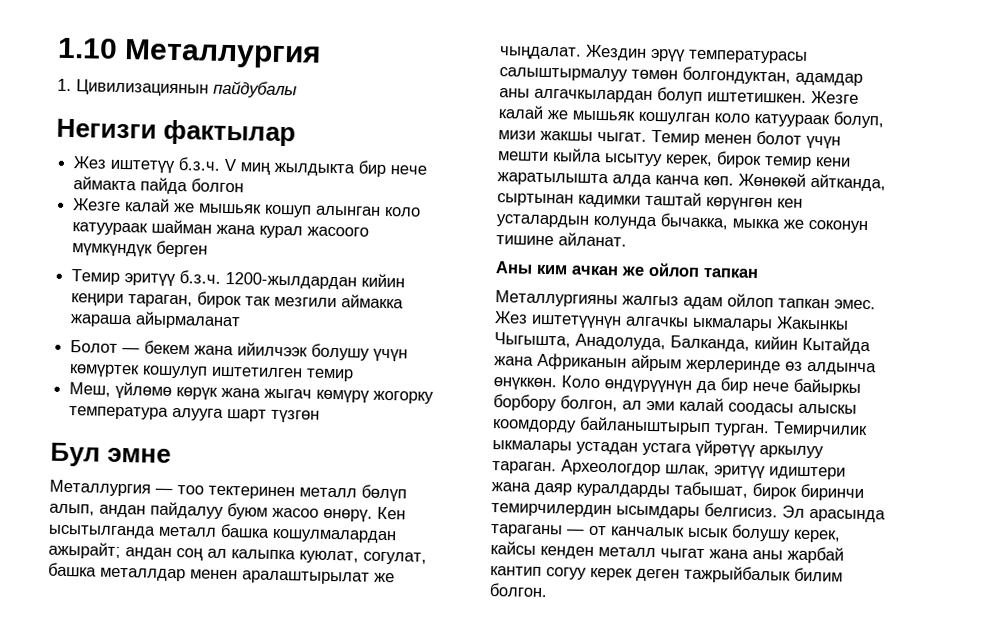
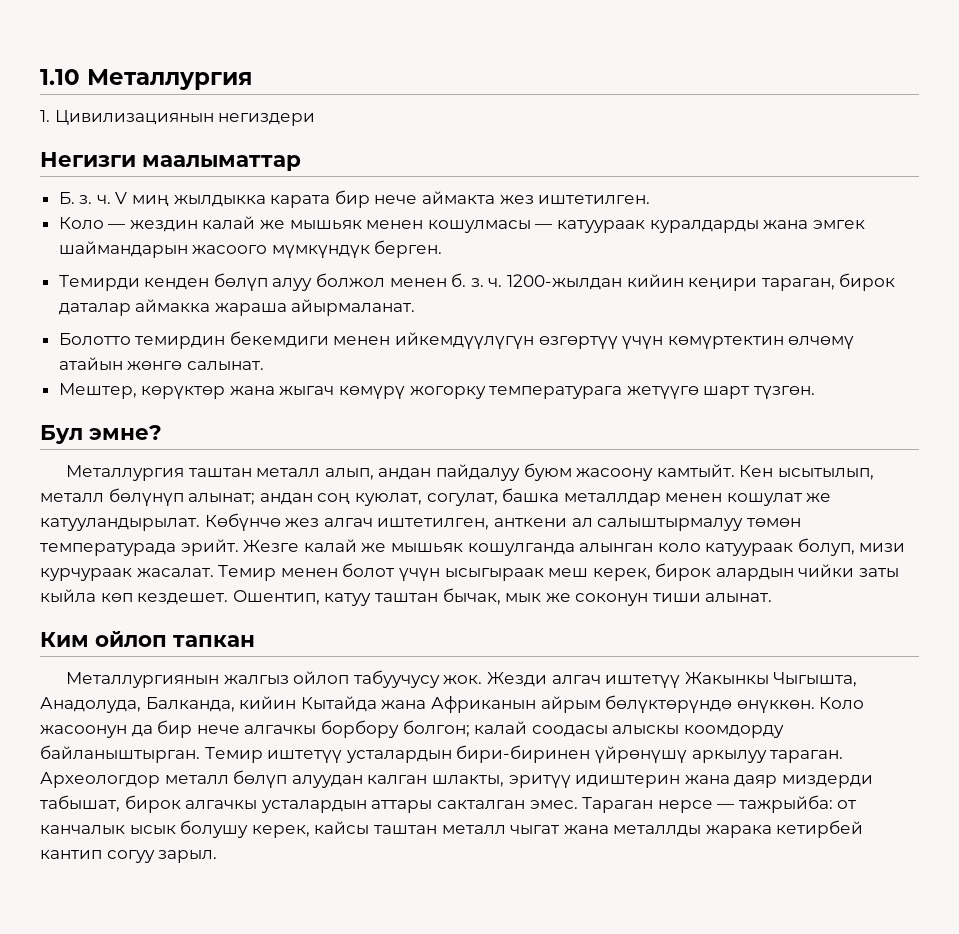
- 1. Цивилизациянын пайдубалы
+ 1. Цивилизациянын негиздери
- Негизги фактылар
- Жез иштетүү б.з.ч. V миң жылдыкта бир нече аймакта пайда болгон
- Жезге калай же мышьяк кошуп алынган коло катуураак шайман жана курал жасоого мүмкүндүк берген
- Темир эритүү б.з.ч. 1200-жылдардан кийин кеңири тараган, бирок так мезгили аймакка жараша айырмаланат
- Болот — бекем жана ийилчээк болушу үчүн көмүртек кошулуп иштетилген темир
- Меш, үйлөмө көрүк жана жыгач көмүрү жогорку температура алууга шарт түзгөн
+ Негизги маалыматтар
+ Б. з. ч. V миң жылдыкка карата бир нече аймакта жез иштетилген.
+ Коло — жездин калай же мышьяк менен кошулмасы — катуураак куралдарды жана эмгек шаймандарын жасоого мүмкүндүк берген.
+ Темирди кенден бөлүп алуу болжол менен б. з. ч. 1200-жылдан кийин кеңири тараган, бирок даталар аймакка жараша айырмаланат.
+ Болотто темирдин бекемдиги менен ийкемдүүлүгүн өзгөртүү үчүн көмүртектин өлчөмү атайын жөнгө салынат.
+ Мештер, көрүктөр жана жыгач көмүрү жогорку температурага жетүүгө шарт түзгөн.
- Бул эмне
- Металлургия — тоо тектеринен металл бөлүп алып, андан пайдалуу буюм жасоо өнөрү. Кен ысытылганда металл башка кошулмалардан ажырайт; андан соң ал калыпка куюлат, согулат, башка металлдар менен аралаштырылат же чыңдалат. Жездин эрүү температурасы салыштырмалуу төмөн болгондуктан, адамдар аны алгачкылардан болуп иштетишкен. Жезге калай же мышьяк кошулган коло катуураак болуп, мизи жакшы чыгат.
+ Бул эмне?
+ Металлургия таштан металл алып, андан пайдалуу буюм жасоону камтыйт. Кен ысытылып, металл бөлүнүп алынат; андан соң куюлат, согулат, башка металлдар менен кошулат же катууландырылат. Көбүнчө жез алгач иштетилген, анткени ал салыштырмалуу төмөн температурада эрийт. Жезге калай же мышьяк кошулганда алынган коло катуураак болуп, мизи курчураак жасалат.
- Темир менен болот үчүн мешти кыйла ысытуу керек, бирок темир кени жаратылышта алда канча көп. Жөнөкөй айтканда, сыртынан кадимки таштай көрүнгөн кен усталардын колунда бычакка, мыкка же соконун тишине айланат.
- Аны ким ачкан же ойлоп тапкан
- Металлургияны жалгыз адам ойлоп тапкан эмес. Жез иштетүүнүн алгачкы ыкмалары Жакынкы Чыгышта, Анадолуда, Балканда, кийин Кытайда жана Африканын айрым жерлеринде өз алдынча өнүккөн.
+ Темир менен болот үчүн ысыгыраак меш керек, бирок алардын чийки заты кыйла көп кездешет. Ошентип, катуу таштан бычак, мык же соконун тиши алынат.
+ Ким ойлоп тапкан
+ Металлургиянын жалгыз ойлоп табуучусу жок. Жезди алгач иштетүү Жакынкы Чыгышта, Анадолуда, Балканда, кийин Кытайда жана Африканын айрым бөлүктөрүндө өнүккөн.
- Коло өндүрүүнүн да бир нече байыркы борбору болгон, ал эми калай соодасы алыскы коомдорду байланыштырып турган. Темирчилик ыкмалары устадан устага үйрөтүү аркылуу тараган. Археологдор шлак, эритүү идиштери жана даяр куралдарды табышат, бирок биринчи темирчилердин ысымдары белгисиз. Эл арасында тараганы — от канчалык ысык болушу керек, кайсы кенден металл чыгат жана аны жарбай кантип согуу керек деген тажрыйбалык билим болгон.
+ Коло жасоонун да бир нече алгачкы борбору болгон; калай соодасы алыскы коомдорду байланыштырган. Темир иштетүү усталардын бири-биринен үйрөнүшү аркылуу тараган. Археологдор металл бөлүп алуудан калган шлакты, эритүү идиштерин жана даяр миздерди табышат, бирок алгачкы усталардын аттары сакталган эмес. Тараган нерсе — тажрыйба: от канчалык ысык болушу керек, кайсы таштан металл чыгат жана металлды жарака кетирбей кантип согуу зарыл.

